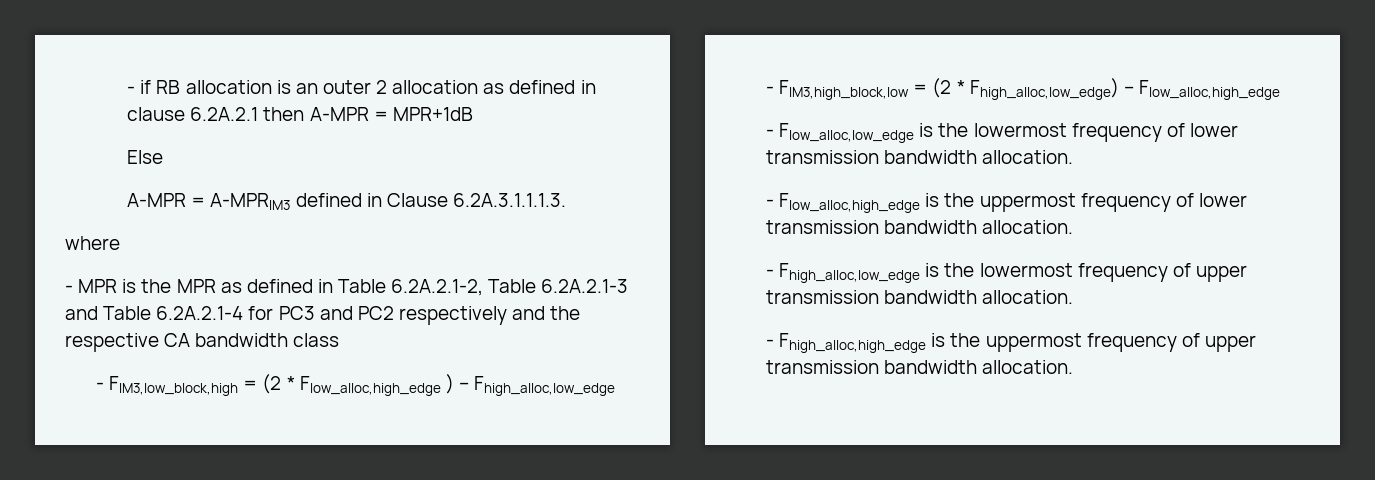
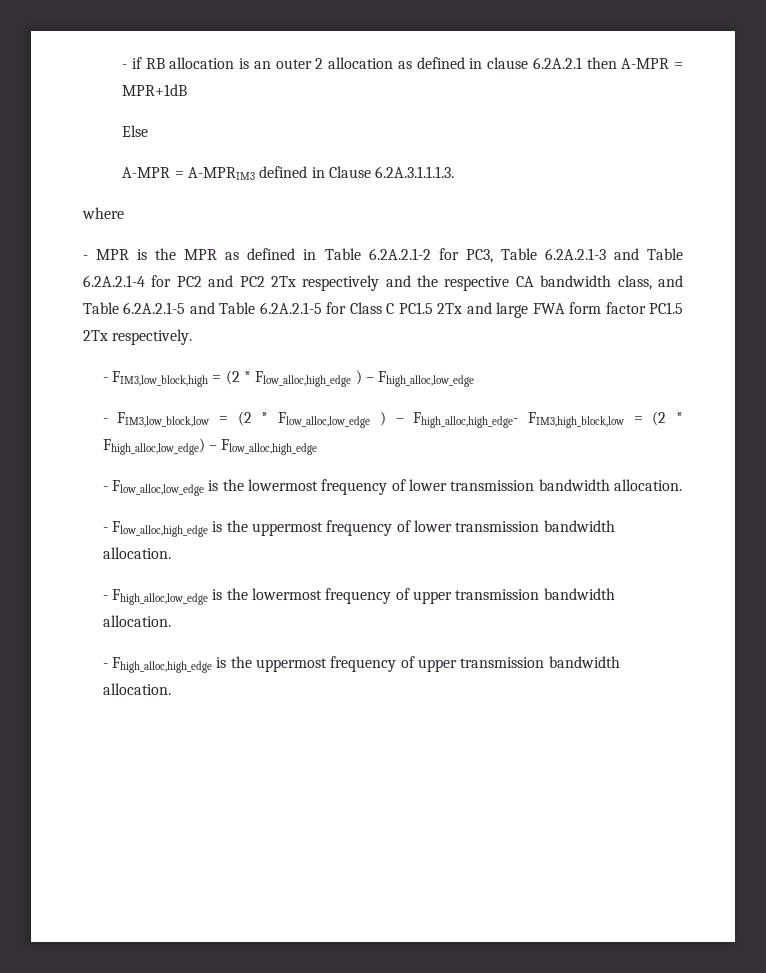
- - MPR is the MPR as defined in Table 6.2A.2.1-2, Table 6.2A.2.1-3 and Table 6.2A.2.1-4 for PC3 and PC2 respectively and the respective CA bandwidth class
+ - MPR is the MPR as defined in Table 6.2A.2.1-2 for PC3, Table 6.2A.2.1-3 and Table 6.2A.2.1-4 for PC2 and PC2 2Tx respectively and the respective CA bandwidth class, and Table 6.2A.2.1-5 and Table 6.2A.2.1-5 for Class C PC1.5 2Tx and large FWA form factor PC1.5 2Tx respectively.
- - FIM3,high_block,low = (2 * Fhigh_alloc,low_edge) – Flow_alloc,high_edge
+ - FIM3,low_block,low = (2 * Flow_alloc,low_edge ) – Fhigh_alloc,high_edge- FIM3,high_block,low = (2 * Fhigh_alloc,low_edge) – Flow_alloc,high_edge

